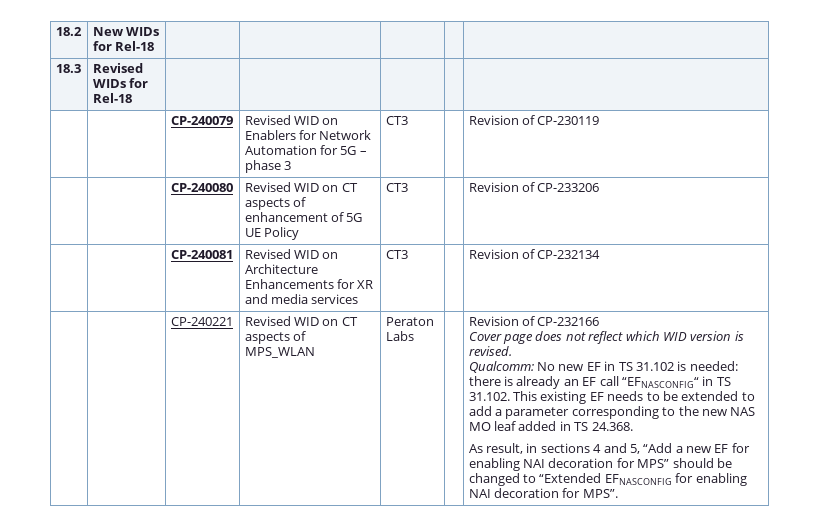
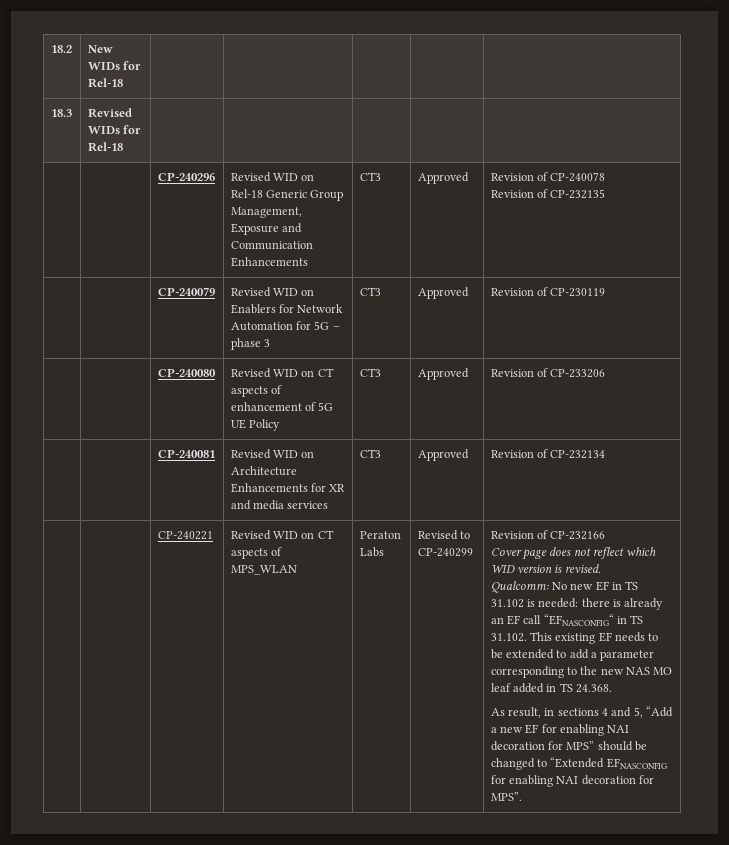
+ | | CP-240296 | Revised WID on Rel-18 Generic Group Management, Exposure and Communication Enhancements | CT3 | Approved | Revision of CP-240078
+ Revision of CP-232135
- | | CP-240079 | Revised WID on Enablers for Network Automation for 5G – phase 3 | CT3 | | Revision of CP-230119
+ | | CP-240079 | Revised WID on Enablers for Network Automation for 5G – phase 3 | CT3 | Approved | Revision of CP-230119
- | | CP-240080 | Revised WID on CT aspects of enhancement of 5G UE Policy | CT3 | | Revision of CP-233206
+ | | CP-240080 | Revised WID on CT aspects of enhancement of 5G UE Policy | CT3 | Approved | Revision of CP-233206
- | | CP-240081 | Revised WID on Architecture Enhancements for XR and media services | CT3 | | Revision of CP-232134
+ | | CP-240081 | Revised WID on Architecture Enhancements for XR and media services | CT3 | Approved | Revision of CP-232134
+ Revised to CP-240299

